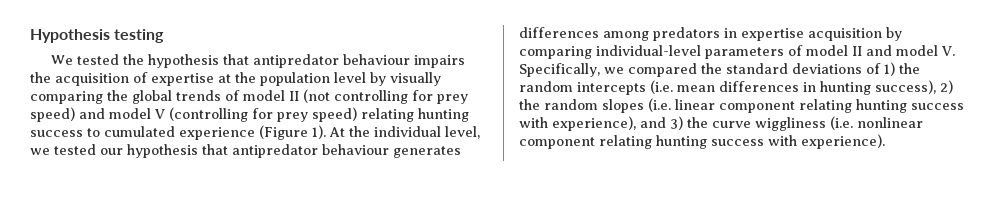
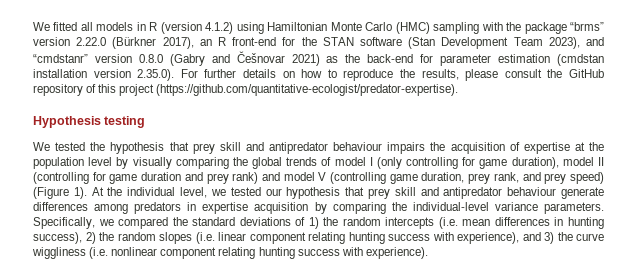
+ We fitted all models in R (version 4.1.2) using Hamiltonian Monte Carlo (HMC) sampling with the package “brms” version 2.22.0 (Bürkner 2017), an R front-end for the STAN software (Stan Development Team 2023), and “cmdstanr” version 0.8.0 (Gabry and Češnovar 2021) as the back-end for parameter estimation (cmdstan installation version 2.35.0). For further details on how to reproduce the results, please consult the GitHub repository of this project (https://github.com/quantitative-ecologist/predator-expertise).
- We tested the hypothesis that antipredator behaviour impairs the acquisition of expertise at the population level by visually comparing the global trends of model II (not controlling for prey speed) and model V (controlling for prey speed) relating hunting success to cumulated experience (Figure 1).
+ We tested the hypothesis that prey skill and antipredator behaviour impairs the acquisition of expertise at the population level by visually comparing the global trends of model I (only controlling for game duration), model II (controlling for game duration and prey rank) and model V (controlling game duration, prey rank, and prey speed) (Figure 1).
- At the individual level, we tested our hypothesis that antipredator behaviour generates differences among predators in expertise acquisition by comparing individual-level parameters of model II and model V. Specifically, we compared the standard deviations of 1) the random intercepts (i.e. mean differences in hunting success), 2) the random slopes (i.e. linear component relating hunting success with experience), and 3) the curve wiggliness (i.e. nonlinear component relating hunting success with experience).
+ At the individual level, we tested our hypothesis that prey skill and antipredator behaviour generate differences among predators in expertise acquisition by comparing the individual-level variance parameters. Specifically, we compared the standard deviations of 1) the random intercepts (i.e. mean differences in hunting success), 2) the random slopes (i.e. linear component relating hunting success with experience), and 3) the curve wiggliness (i.e. nonlinear component relating hunting success with experience).

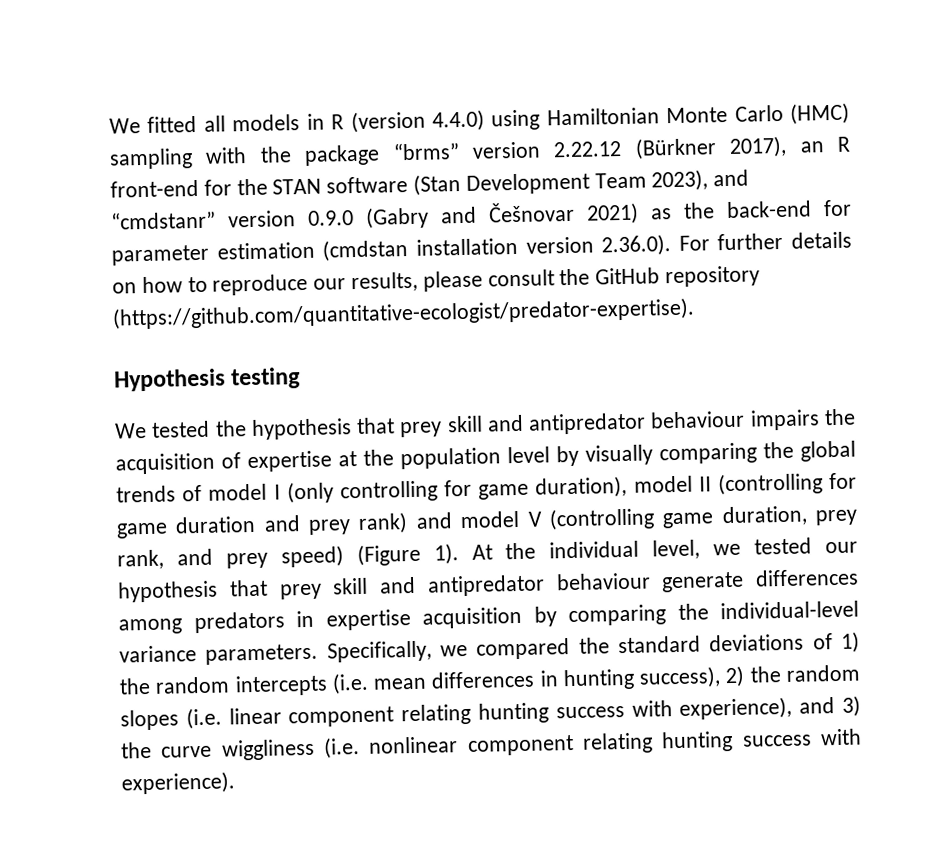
- We fitted all models in R (version 4.1.2) using Hamiltonian Monte Carlo (HMC) sampling with the package “brms” version 2.22.0 (Bürkner 2017), an R front-end for the STAN software (Stan Development Team 2023), and “cmdstanr” version 0.8.0 (Gabry and Češnovar 2021) as the back-end for parameter estimation (cmdstan installation version 2.35.0). For further details on how to reproduce the results, please consult the GitHub repository of this project (https://github.com/quantitative-ecologist/predator-expertise).
+ We fitted all models in R (version 4.4.0) using Hamiltonian Monte Carlo (HMC) sampling with the package “brms” version 2.22.12 (Bürkner 2017), an R front-end for the STAN software (Stan Development Team 2023), and “cmdstanr” version 0.9.0 (Gabry and Češnovar 2021) as the back-end for parameter estimation (cmdstan installation version 2.36.0). For further details on how to reproduce our results, please consult the GitHub repository (https://github.com/quantitative-ecologist/predator-expertise).

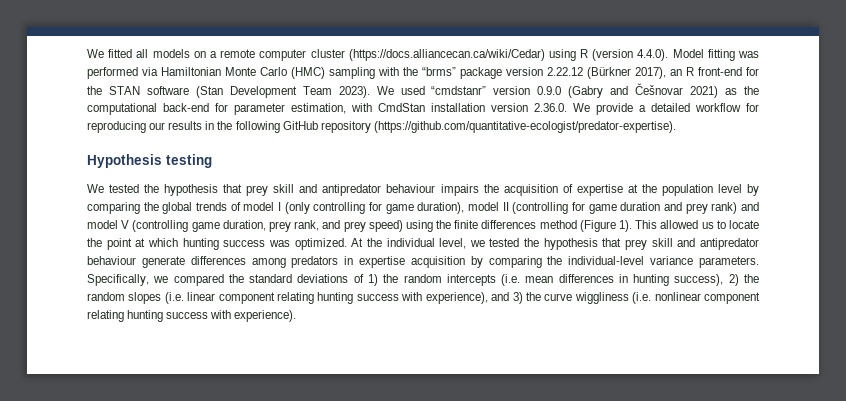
- We fitted all models in R (version 4.4.0) using Hamiltonian Monte Carlo (HMC) sampling with the package “brms” version 2.22.12 (Bürkner 2017), an R front-end for the STAN software (Stan Development Team 2023), and “cmdstanr” version 0.9.0 (Gabry and Češnovar 2021) as the back-end for parameter estimation (cmdstan installation version 2.36.0). For further details on how to reproduce our results, please consult the GitHub repository (https://github.com/quantitative-ecologist/predator-expertise).
+ We fitted all models on a remote computer cluster (https://docs.alliancecan.ca/wiki/Cedar) using R (version 4.4.0). Model fitting was performed via Hamiltonian Monte Carlo (HMC) sampling with the “brms” package version 2.22.12 (Bürkner 2017), an R front-end for the STAN software (Stan Development Team 2023). We used “cmdstanr” version 0.9.0 (Gabry and Češnovar 2021) as the computational back-end for parameter estimation, with CmdStan installation version 2.36.0. We provide a detailed workflow for reproducing our results in the following GitHub repository (https://github.com/quantitative-ecologist/predator-expertise).
- We tested the hypothesis that prey skill and antipredator behaviour impairs the acquisition of expertise at the population level by visually comparing the global trends of model I (only controlling for game duration), model II (controlling for game duration and prey rank) and model V (controlling game duration, prey rank, and prey speed) (Figure 1).
+ We tested the hypothesis that prey skill and antipredator behaviour impairs the acquisition of expertise at the population level by comparing the global trends of model I (only controlling for game duration), model II (controlling for game duration and prey rank) and model V (controlling game duration, prey rank, and prey speed) using the finite differences method (Figure 1). This allowed us to locate the point at which hunting success was optimized.
- At the individual level, we tested our hypothesis that prey skill and antipredator behaviour generate differences among predators in expertise acquisition by comparing the individual-level variance parameters.
+ At the individual level, we tested the hypothesis that prey skill and antipredator behaviour generate differences among predators in expertise acquisition by comparing the individual-level variance parameters.

